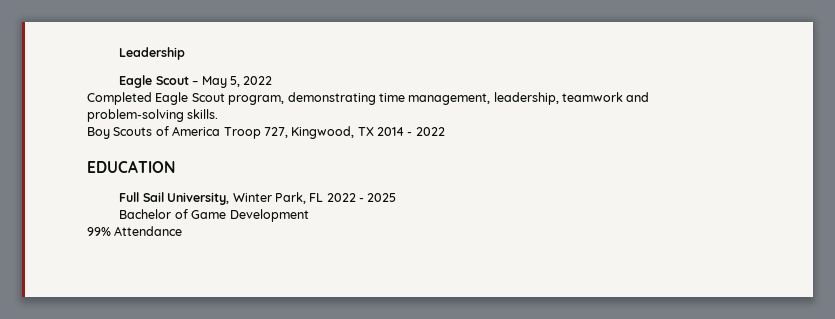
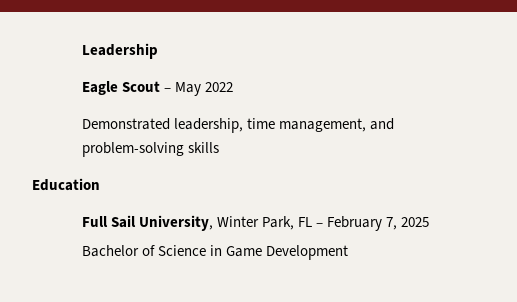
- Eagle Scout – May 5, 2022
- Completed Eagle Scout program, demonstrating time management, leadership, teamwork and problem-solving skills.
- Boy Scouts of America Troop 727, Kingwood, TX 2014 - 2022
- EDUCATION
+ Eagle Scout – May 2022
+ Demonstrated leadership, time management, and problem-solving skills
+ Education
- Full Sail University, Winter Park, FL 2022 - 2025
+ Full Sail University, Winter Park, FL – February 7, 2025
- Bachelor of Game Development
+ Bachelor of Science in Game Development
- 99% Attendance

